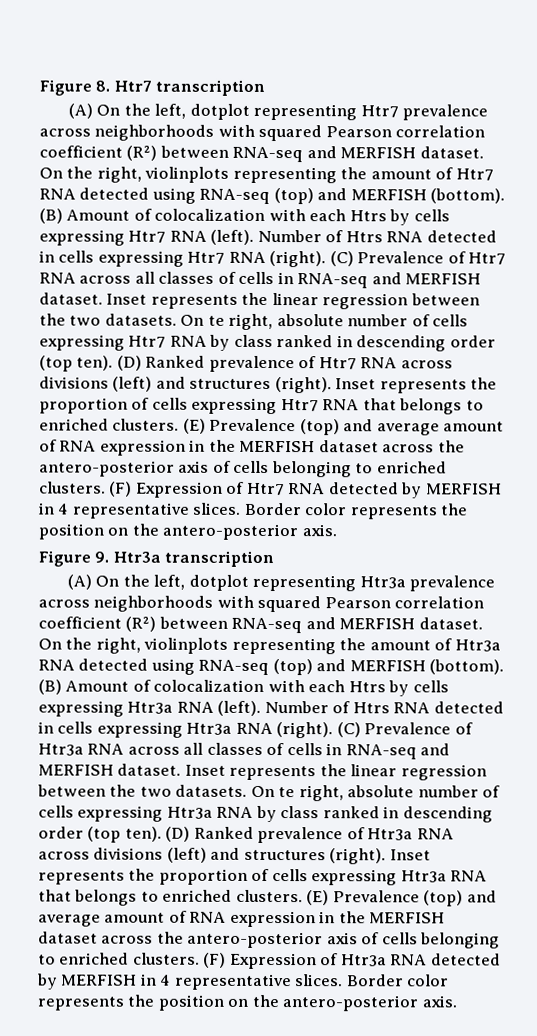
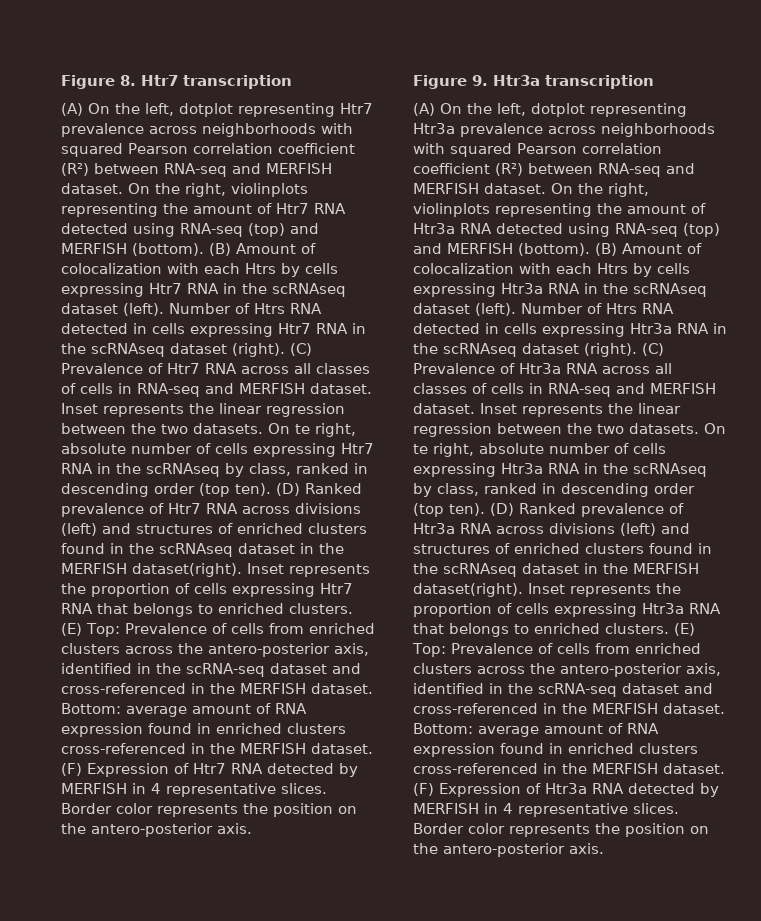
- (B) Amount of colocalization with each Htrs by cells expressing Htr7 RNA (left).
+ (B) Amount of colocalization with each Htrs by cells expressing Htr7 RNA in the scRNAseq dataset (left).
- Number of Htrs RNA detected in cells expressing Htr7 RNA (right).
+ Number of Htrs RNA detected in cells expressing Htr7 RNA in the scRNAseq dataset (right).
- On te right, absolute number of cells expressing Htr7 RNA by class ranked in descending order (top ten).
+ On te right, absolute number of cells expressing Htr7 RNA in the scRNAseq by class, ranked in descending order (top ten).
- (D) Ranked prevalence of Htr7 RNA across divisions (left) and structures (right).
+ (D) Ranked prevalence of Htr7 RNA across divisions (left) and structures of enriched clusters found in the scRNAseq dataset in the MERFISH dataset(right).
- Inset represents the proportion of cells expressing Htr7 RNA that belongs to enriched clusters. (E) Prevalence (top) and average amount of RNA expression in the MERFISH dataset across the antero-posterior axis of cells belonging to enriched clusters.
+ Inset represents the proportion of cells expressing Htr7 RNA that belongs to enriched clusters. (E) Top: Prevalence of cells from enriched clusters across the antero-posterior axis, identified in the scRNA-seq dataset and cross-referenced in the MERFISH dataset. Bottom: average amount of RNA expression found in enriched clusters cross-referenced in the MERFISH dataset.
- (B) Amount of colocalization with each Htrs by cells expressing Htr3a RNA (left).
+ (B) Amount of colocalization with each Htrs by cells expressing Htr3a RNA in the scRNAseq dataset (left).
- Number of Htrs RNA detected in cells expressing Htr3a RNA (right).
+ Number of Htrs RNA detected in cells expressing Htr3a RNA in the scRNAseq dataset (right).
- On te right, absolute number of cells expressing Htr3a RNA by class ranked in descending order (top ten).
+ On te right, absolute number of cells expressing Htr3a RNA in the scRNAseq by class, ranked in descending order (top ten).
- (D) Ranked prevalence of Htr3a RNA across divisions (left) and structures (right).
+ (D) Ranked prevalence of Htr3a RNA across divisions (left) and structures of enriched clusters found in the scRNAseq dataset in the MERFISH dataset(right).
- Inset represents the proportion of cells expressing Htr3a RNA that belongs to enriched clusters. (E) Prevalence (top) and average amount of RNA expression in the MERFISH dataset across the antero-posterior axis of cells belonging to enriched clusters.
+ Inset represents the proportion of cells expressing Htr3a RNA that belongs to enriched clusters. (E) Top: Prevalence of cells from enriched clusters across the antero-posterior axis, identified in the scRNA-seq dataset and cross-referenced in the MERFISH dataset. Bottom: average amount of RNA expression found in enriched clusters cross-referenced in the MERFISH dataset.

